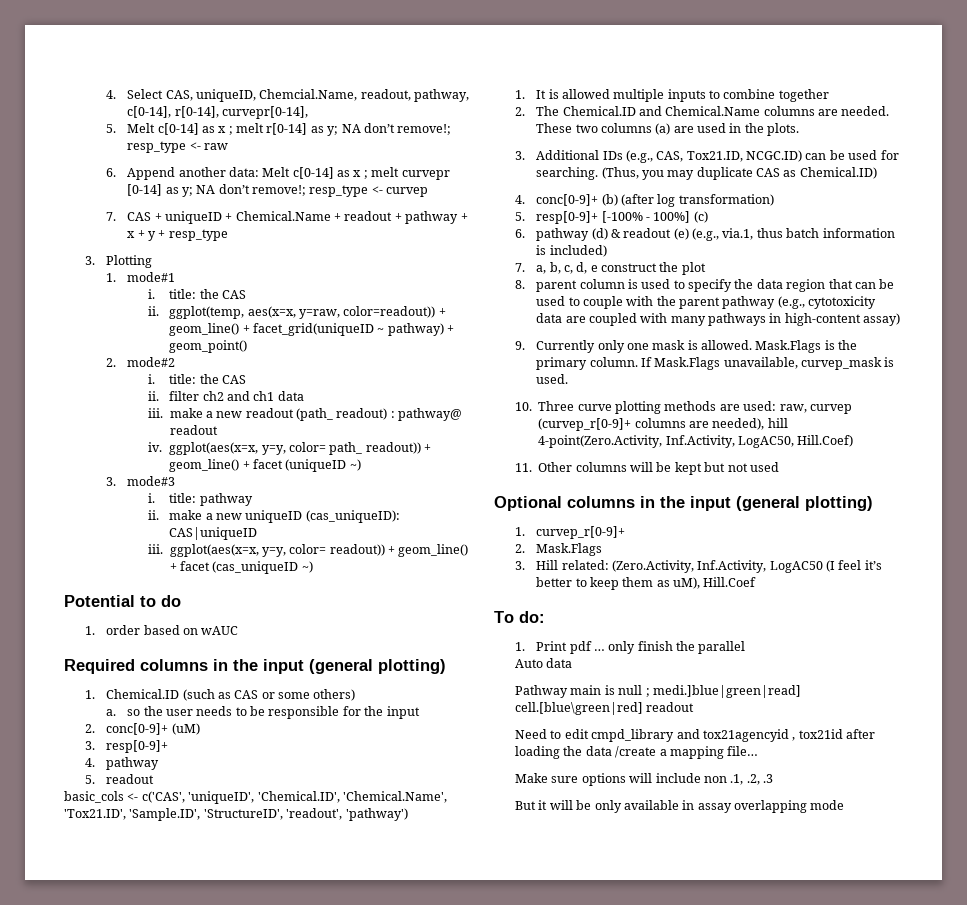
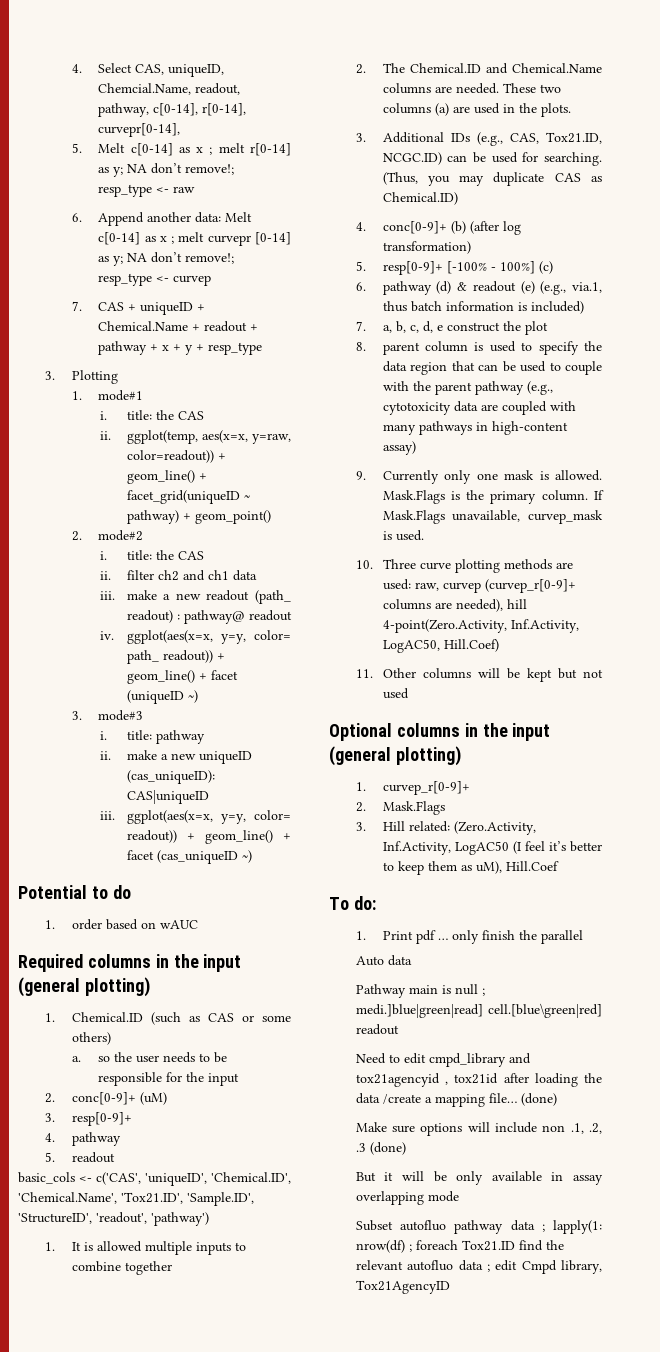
- Need to edit cmpd_library and tox21agencyid , tox21id after loading the data /create a mapping file…
+ Need to edit cmpd_library and tox21agencyid , tox21id after loading the data /create a mapping file… (done)
- Make sure options will include non .1, .2, .3
+ Make sure options will include non .1, .2, .3 (done)
+ Subset autofluo pathway data ; lapply(1: nrow(df) ; foreach Tox21.ID find the relevant autofluo data ; edit Cmpd library, Tox21AgencyID

